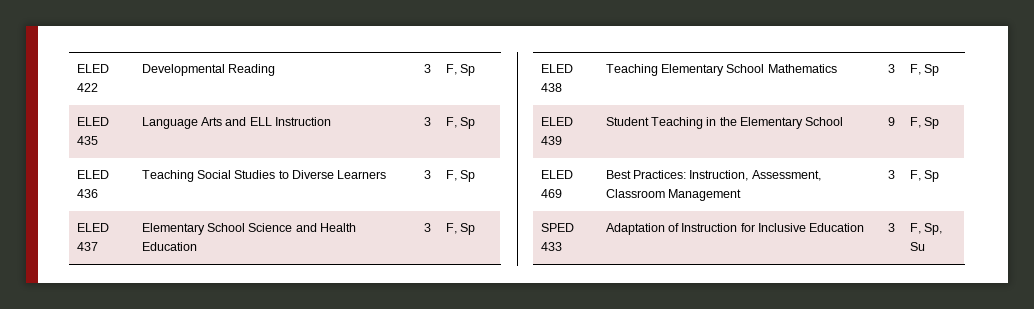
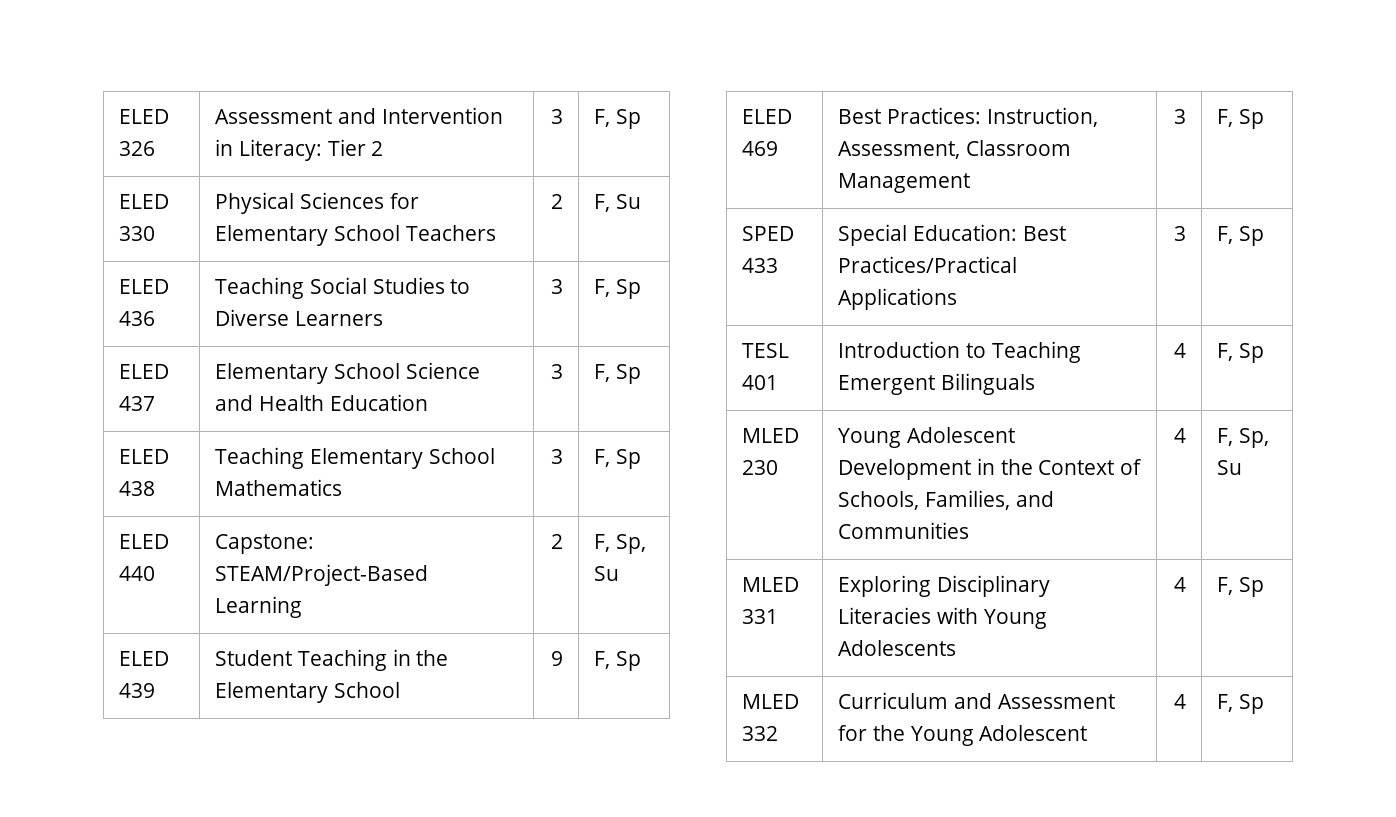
- ELED 422 | Developmental Reading | 3 | F, Sp
- ELED 435 | Language Arts and ELL Instruction | 3 | F, Sp
+ ELED 326 | Assessment and Intervention in Literacy: Tier 2 | 3 | F, Sp
+ ELED 330 | Physical Sciences for Elementary School Teachers | 2 | F, Su
+ ELED 440 | Capstone: STEAM/Project-Based Learning | 2 | F, Sp, Su
- SPED 433 | Adaptation of Instruction for Inclusive Education | 3 | F, Sp, Su
+ SPED 433 | Special Education: Best Practices/Practical Applications | 3 | F, Sp
+ TESL 401 | Introduction to Teaching Emergent Bilinguals | 4 | F, Sp
+ MLED 230 | Young Adolescent Development in the Context of Schools, Families, and Communities | 4 | F, Sp, Su
+ MLED 331 | Exploring Disciplinary Literacies with Young Adolescents | 4 | F, Sp
+ MLED 332 | Curriculum and Assessment for the Young Adolescent | 4 | F, Sp

